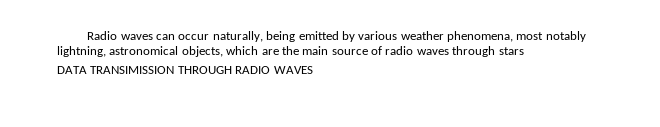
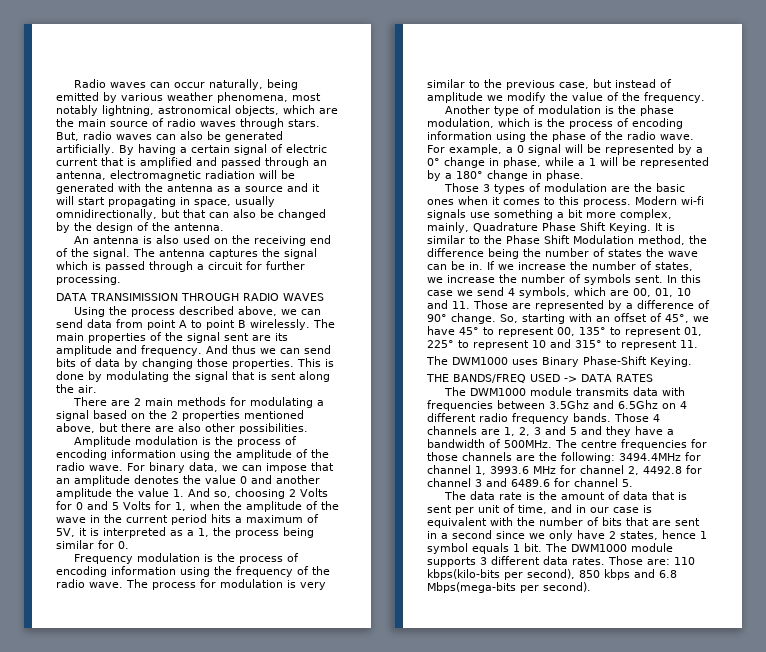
- Radio waves can occur naturally, being emitted by various weather phenomena, most notably lightning, astronomical objects, which are the main source of radio waves through stars
+ Radio waves can occur naturally, being emitted by various weather phenomena, most notably lightning, astronomical objects, which are the main source of radio waves through stars. But, radio waves can also be generated artificially. By having a certain signal of electric current that is amplified and passed through an antenna, electromagnetic radiation will be generated with the antenna as a source and it will start propagating in space, usually omnidirectionally, but that can also be changed by the design of the antenna.
+ An antenna is also used on the receiving end of the signal. The antenna captures the signal which is passed through a circuit for further processing.
+ Using the process described above, we can send data from point A to point B wirelessly. The main properties of the signal sent are its amplitude and frequency. And thus we can send bits of data by changing those properties. This is done by modulating the signal that is sent along the air.
+ There are 2 main methods for modulating a signal based on the 2 properties mentioned above, but there are also other possibilities.
+ Amplitude modulation is the process of encoding information using the amplitude of the radio wave. For binary data, we can impose that an amplitude denotes the value 0 and another amplitude the value 1. And so, choosing 2 Volts for 0 and 5 Volts for 1, when the amplitude of the wave in the current period hits a maximum of 5V, it is interpreted as a 1, the process being similar for 0.
+ Frequency modulation is the process of encoding information using the frequency of the radio wave. The process for modulation is very similar to the previous case, but instead of amplitude we modify the value of the frequency.
+ Another type of modulation is the phase modulation, which is the process of encoding information using the phase of the radio wave. For example, a 0 signal will be represented by a 0° change in phase, while a 1 will be represented by a 180° change in phase.
+ Those 3 types of modulation are the basic ones when it comes to this process. Modern wi-fi signals use something a bit more complex, mainly, Quadrature Phase Shift Keying. It is similar to the Phase Shift Modulation method, the difference being the number of states the wave can be in. If we increase the number of states, we increase the number of symbols sent. In this case we send 4 symbols, which are 00, 01, 10 and 11. Those are represented by a difference of 90° change. So, starting with an offset of 45°, we have 45° to represent 00, 135° to represent 01, 225° to represent 10 and 315° to represent 11.
+ The DWM1000 uses Binary Phase-Shift Keying.
+ THE BANDS/FREQ USED -> DATA RATES
+ The DWM1000 module transmits data with frequencies between 3.5Ghz and 6.5Ghz on 4 different radio frequency bands. Those 4 channels are 1, 2, 3 and 5 and they have a bandwidth of 500MHz. The centre frequencies for those channels are the following: 3494.4MHz for channel 1, 3993.6 MHz for channel 2, 4492.8 for channel 3 and 6489.6 for channel 5.
+ The data rate is the amount of data that is sent per unit of time, and in our case is equivalent with the number of bits that are sent in a second since we only have 2 states, hence 1 symbol equals 1 bit. The DWM1000 module supports 3 different data rates. Those are: 110 kbps(kilo-bits per second), 850 kbps and 6.8 Mbps(mega-bits per second).

